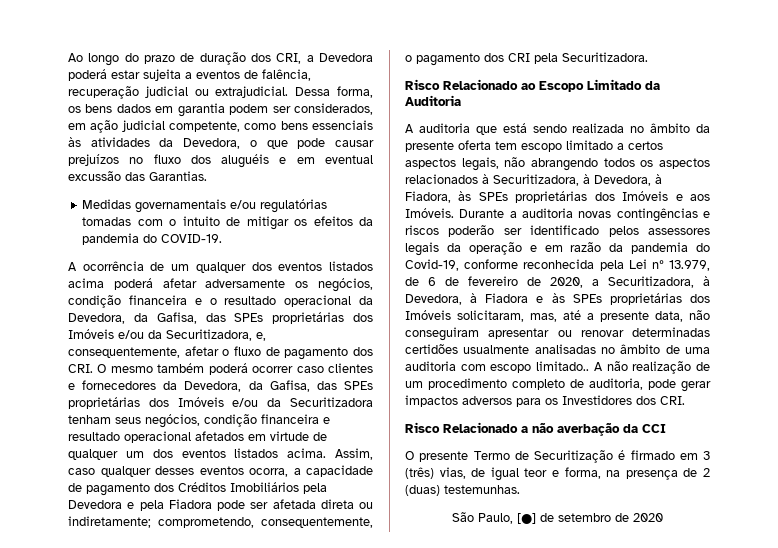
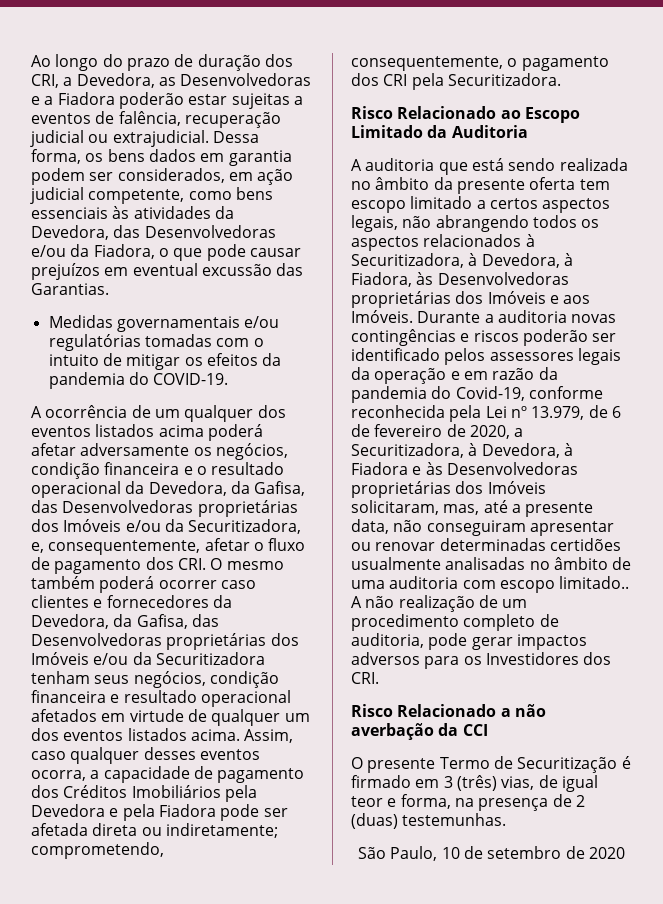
- Ao longo do prazo de duração dos CRI, a Devedora poderá estar sujeita a eventos de falência, recuperação judicial ou extrajudicial.
+ Ao longo do prazo de duração dos CRI, a Devedora, as Desenvolvedoras e a Fiadora poderão estar sujeitas a eventos de falência, recuperação judicial ou extrajudicial.
- Dessa forma, os bens dados em garantia podem ser considerados, em ação judicial competente, como bens essenciais às atividades da Devedora, o que pode causar prejuízos no fluxo dos aluguéis e em eventual excussão das Garantias.
+ Dessa forma, os bens dados em garantia podem ser considerados, em ação judicial competente, como bens essenciais às atividades da Devedora, das Desenvolvedoras e/ou da Fiadora, o que pode causar prejuízos em eventual excussão das Garantias.
- A ocorrência de um qualquer dos eventos listados acima poderá afetar adversamente os negócios, condição financeira e o resultado operacional da Devedora, da Gafisa, das SPEs proprietárias dos Imóveis e/ou da Securitizadora, e, consequentemente, afetar o fluxo de pagamento dos CRI. O mesmo também poderá ocorrer caso clientes e fornecedores da Devedora, da Gafisa, das SPEs proprietárias dos Imóveis e/ou da Securitizadora tenham seus negócios, condição financeira e resultado operacional afetados em virtude de qualquer um dos eventos listados acima.
+ A ocorrência de um qualquer dos eventos listados acima poderá afetar adversamente os negócios, condição financeira e o resultado operacional da Devedora, da Gafisa, das Desenvolvedoras proprietárias dos Imóveis e/ou da Securitizadora, e, consequentemente, afetar o fluxo de pagamento dos CRI. O mesmo também poderá ocorrer caso clientes e fornecedores da Devedora, da Gafisa, das Desenvolvedoras proprietárias dos Imóveis e/ou da Securitizadora tenham seus negócios, condição financeira e resultado operacional afetados em virtude de qualquer um dos eventos listados acima.
- A auditoria que está sendo realizada no âmbito da presente oferta tem escopo limitado a certos aspectos legais, não abrangendo todos os aspectos relacionados à Securitizadora, à Devedora, à Fiadora, às SPEs proprietárias dos Imóveis e aos Imóveis.
+ A auditoria que está sendo realizada no âmbito da presente oferta tem escopo limitado a certos aspectos legais, não abrangendo todos os aspectos relacionados à Securitizadora, à Devedora, à Fiadora, às Desenvolvedoras proprietárias dos Imóveis e aos Imóveis.
- Durante a auditoria novas contingências e riscos poderão ser identificado pelos assessores legais da operação e em razão da pandemia do Covid-19, conforme reconhecida pela Lei nº 13.979, de 6 de fevereiro de 2020, a Securitizadora, à Devedora, à Fiadora e às SPEs proprietárias dos Imóveis solicitaram, mas, até a presente data, não conseguiram apresentar ou renovar determinadas certidões usualmente analisadas no âmbito de uma auditoria com escopo limitado..
+ Durante a auditoria novas contingências e riscos poderão ser identificado pelos assessores legais da operação e em razão da pandemia do Covid-19, conforme reconhecida pela Lei nº 13.979, de 6 de fevereiro de 2020, a Securitizadora, à Devedora, à Fiadora e às Desenvolvedoras proprietárias dos Imóveis solicitaram, mas, até a presente data, não conseguiram apresentar ou renovar determinadas certidões usualmente analisadas no âmbito de uma auditoria com escopo limitado..
- São Paulo, [●] de setembro de 2020
+ São Paulo, 10 de setembro de 2020

